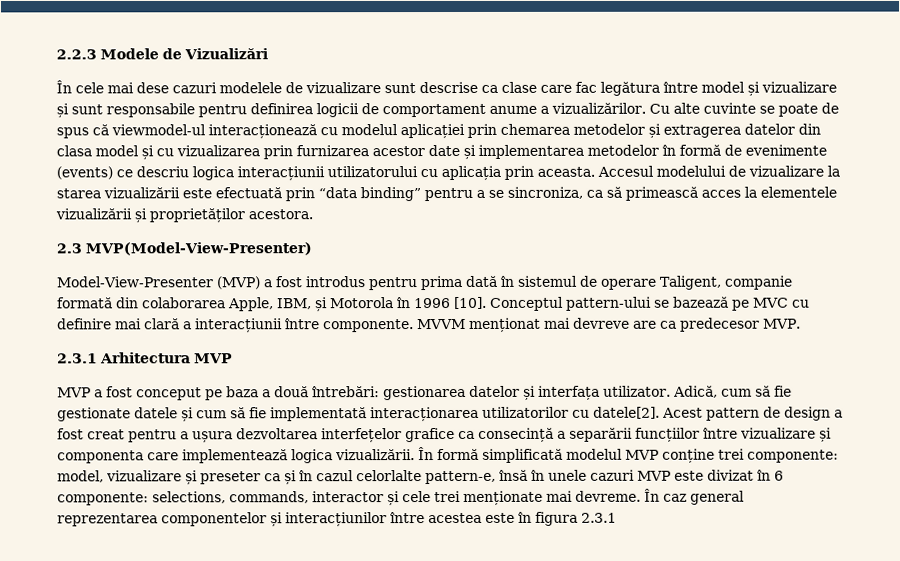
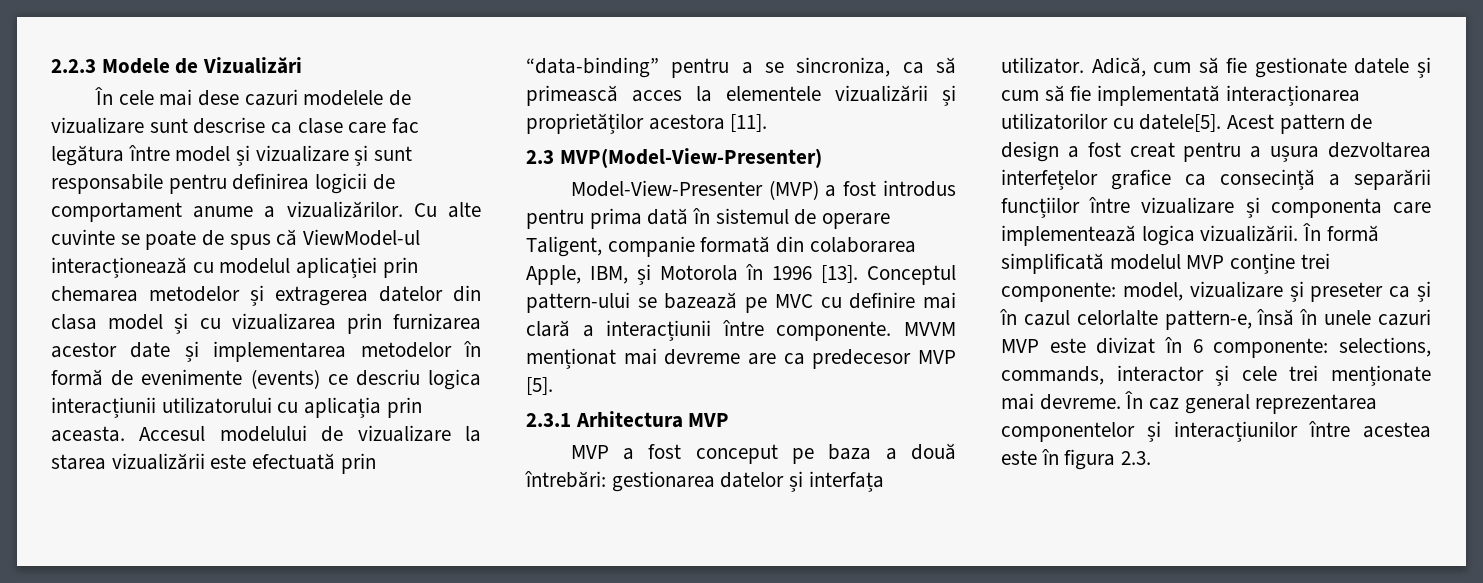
- Cu alte cuvinte se poate de spus că viewmodel-ul interacționează cu modelul aplicației prin chemarea metodelor și extragerea datelor din clasa model și cu vizualizarea prin furnizarea acestor date și implementarea metodelor în formă de evenimente (events) ce descriu logica interacțiunii utilizatorului cu aplicația prin aceasta.
+ Cu alte cuvinte se poate de spus că ViewModel-ul interacționează cu modelul aplicației prin chemarea metodelor și extragerea datelor din clasa model și cu vizualizarea prin furnizarea acestor date și implementarea metodelor în formă de evenimente (events) ce descriu logica interacțiunii utilizatorului cu aplicația prin aceasta.
- Accesul modelului de vizualizare la starea vizualizării este efectuată prin “data binding” pentru a se sincroniza, ca să primească acces la elementele vizualizării și proprietăților acestora.
+ Accesul modelului de vizualizare la starea vizualizării este efectuată prin “data-binding” pentru a se sincroniza, ca să primească acces la elementele vizualizării și proprietăților acestora [11].
- Model-View-Presenter (MVP) a fost introdus pentru prima dată în sistemul de operare Taligent, companie formată din colaborarea Apple, IBM, și Motorola în 1996 [10].
+ Model-View-Presenter (MVP) a fost introdus pentru prima dată în sistemul de operare Taligent, companie formată din colaborarea Apple, IBM, și Motorola în 1996 [13].
- MVVM menționat mai devreve are ca predecesor MVP.
+ MVVM menționat mai devreme are ca predecesor MVP [5].
- Adică, cum să fie gestionate datele și cum să fie implementată interacționarea utilizatorilor cu datele[2].
+ Adică, cum să fie gestionate datele și cum să fie implementată interacționarea utilizatorilor cu datele[5].
- În caz general reprezentarea componentelor și interacțiunilor între acestea este în figura 2.3.1
+ În caz general reprezentarea componentelor și interacțiunilor între acestea este în figura 2.3.

